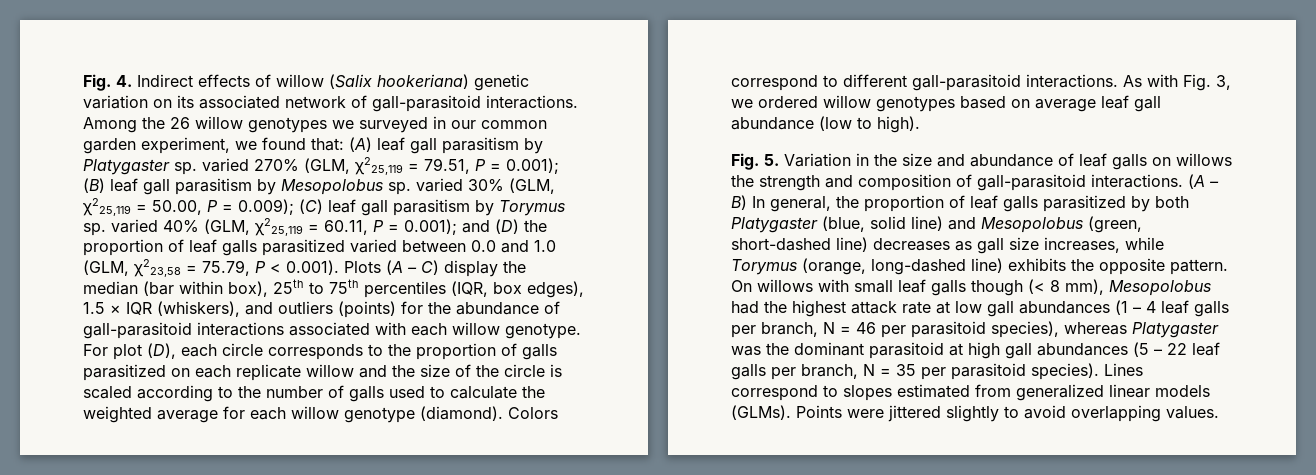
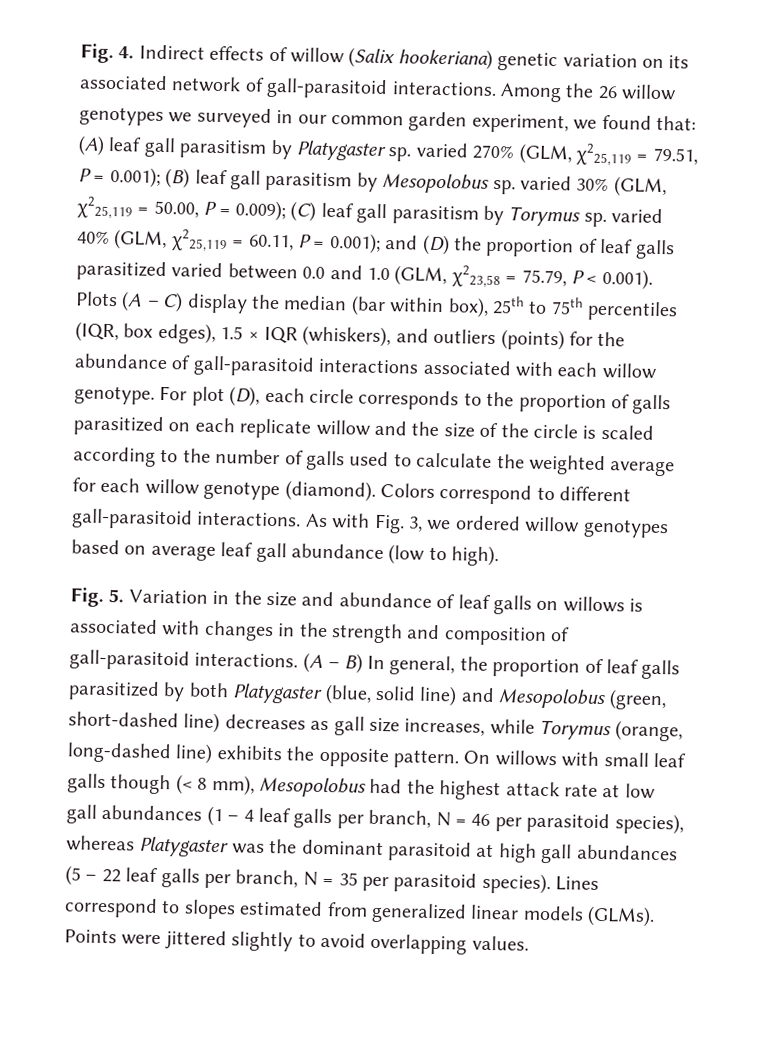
- Fig. 5. Variation in the size and abundance of leaf galls on willows the strength and composition of gall-parasitoid interactions.
+ Fig. 5. Variation in the size and abundance of leaf galls on willows is associated with changes in the strength and composition of gall-parasitoid interactions.

